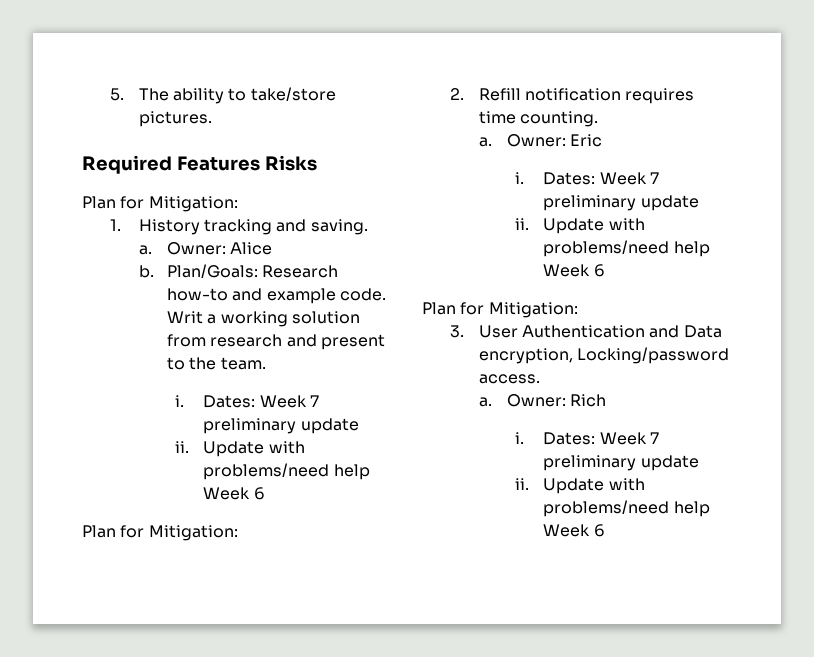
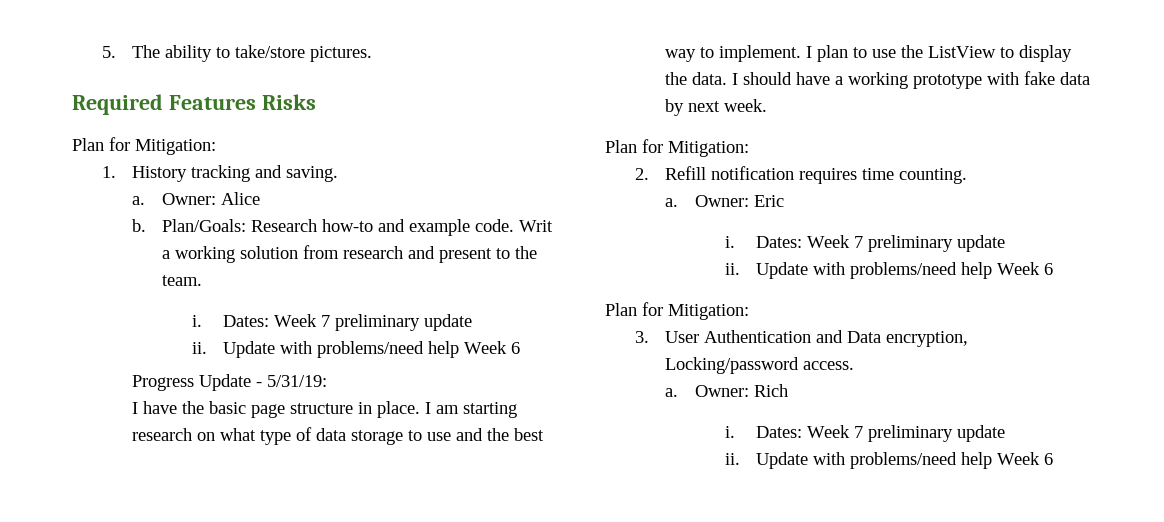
+ Progress Update - 5/31/19:
+ I have the basic page structure in place. I am starting research on what type of data storage to use and the best way to implement. I plan to use the ListView to display the data. I should have a working prototype with fake data by next week.

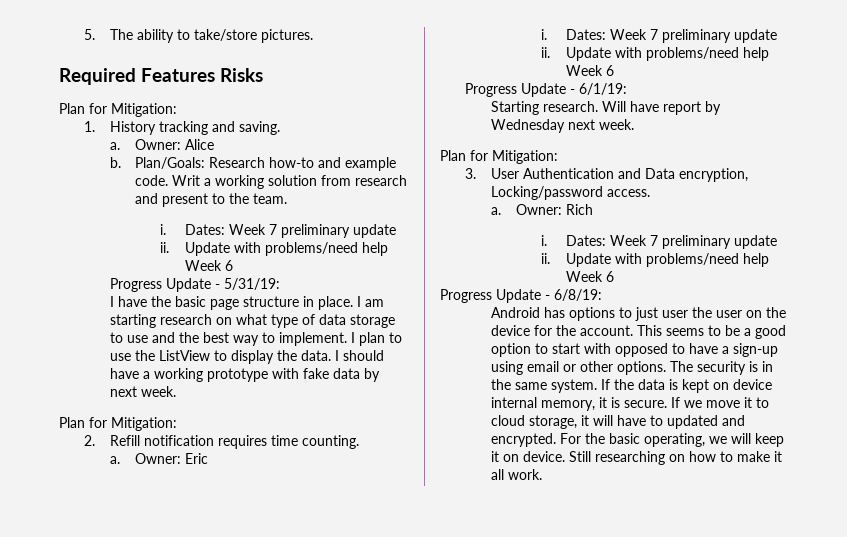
+ Progress Update - 6/1/19:
+ Starting research. Will have report by Wednesday next week.
+ Progress Update - 6/8/19:
+ Android has options to just user the user on the device for the account. This seems to be a good option to start with opposed to have a sign-up using email or other options. The security is in the same system. If the data is kept on device internal memory, it is secure. If we move it to cloud storage, it will have to updated and encrypted. For the basic operating, we will keep it on device. Still researching on how to make it all work.

